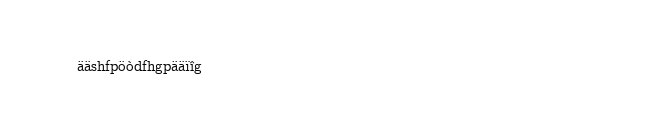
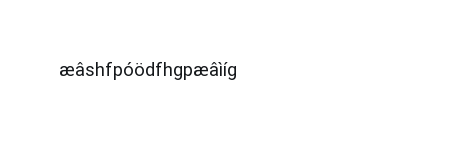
- ääshfpöòdfhgpääïîg
+ æâshfpóödfhgpæâìíg

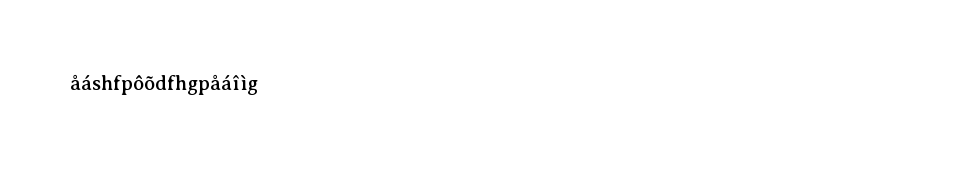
- æâshfpóödfhgpæâìíg
+ åáshfpôõdfhgpåáîìg

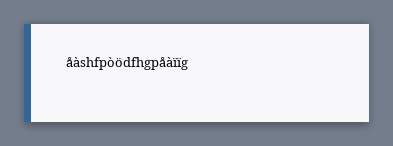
- åáshfpôõdfhgpåáîìg
+ åàshfpòödfhgpåàïïg

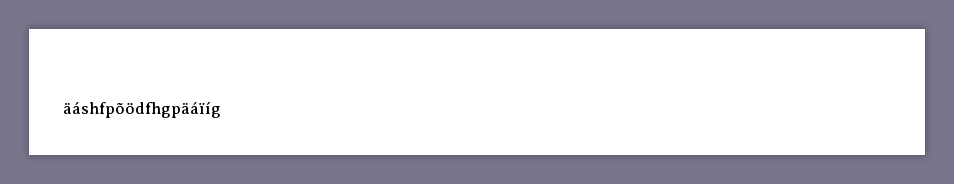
- åàshfpòödfhgpåàïïg
+ äáshfpõödfhgpäáïíg

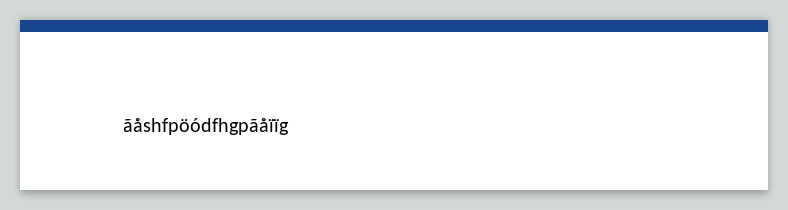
- äáshfpõödfhgpäáïíg
+ ãåshfpöódfhgpãåïïg

